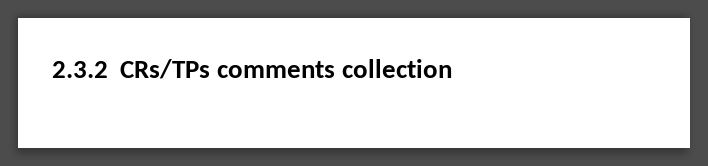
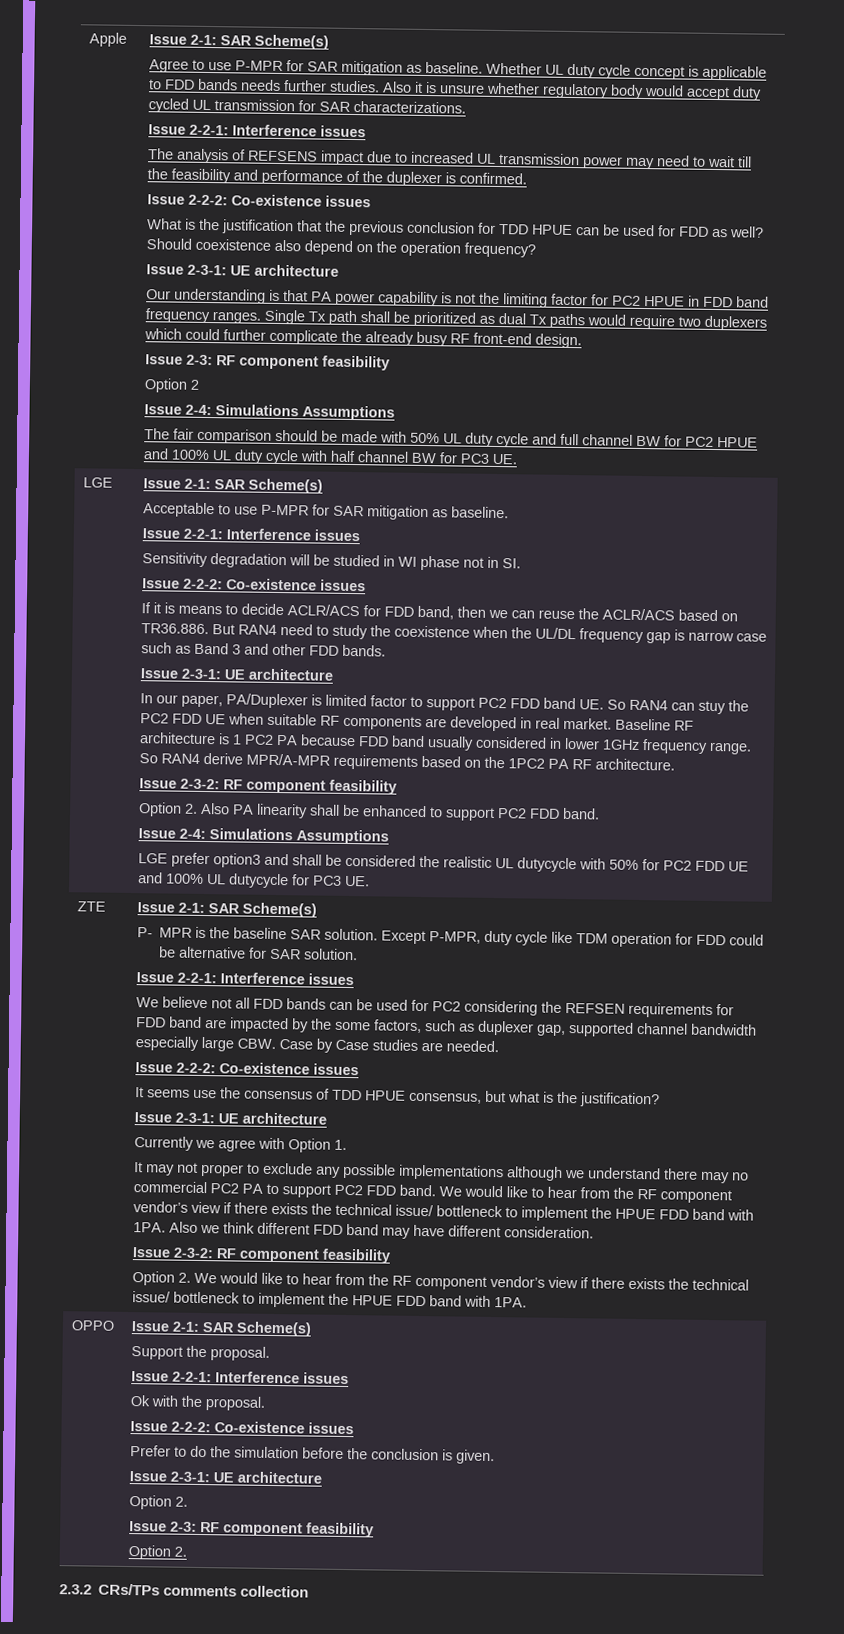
+ Apple | Issue 2-1: SAR Scheme(s)
+ Agree to use P-MPR for SAR mitigation as baseline. Whether UL duty cycle concept is applicable to FDD bands needs further studies. Also it is unsure whether regulatory body would accept duty cycled UL transmission for SAR characterizations.
+ Issue 2-2-1: Interference issues
+ The analysis of REFSENS impact due to increased UL transmission power may need to wait till the feasibility and performance of the duplexer is confirmed.
+ Issue 2-2-2: Co-existence issues
+ What is the justification that the previous conclusion for TDD HPUE can be used for FDD as well? Should coexistence also depend on the operation frequency?
+ Issue 2-3-1: UE architecture
+ Our understanding is that PA power capability is not the limiting factor for PC2 HPUE in FDD band frequency ranges. Single Tx path shall be prioritized as dual Tx paths would require two duplexers which could further complicate the already busy RF front-end design.
+ Issue 2-3: RF component feasibility
+ Option 2
+ Issue 2-4: Simulations Assumptions
+ The fair comparison should be made with 50% UL duty cycle and full channel BW for PC2 HPUE and 100% UL duty cycle with half channel BW for PC3 UE.
+ LGE | Issue 2-1: SAR Scheme(s)
+ Acceptable to use P-MPR for SAR mitigation as baseline.
+ Issue 2-2-1: Interference issues
+ Sensitivity degradation will be studied in WI phase not in SI.
+ Issue 2-2-2: Co-existence issues
+ If it is means to decide ACLR/ACS for FDD band, then we can reuse the ACLR/ACS based on TR36.886. But RAN4 need to study the coexistence when the UL/DL frequency gap is narrow case such as Band 3 and other FDD bands.
+ Issue 2-3-1: UE architecture
+ In our paper, PA/Duplexer is limited factor to support PC2 FDD band UE. So RAN4 can stuy the PC2 FDD UE when suitable RF components are developed in real market. Baseline RF architecture is 1 PC2 PA because FDD band usually considered in lower 1GHz frequency range. So RAN4 derive MPR/A-MPR requirements based on the 1PC2 PA RF architecture.
+ Issue 2-3-2: RF component feasibility
+ Option 2. Also PA linearity shall be enhanced to support PC2 FDD band.
+ Issue 2-4: Simulations Assumptions
+ LGE prefer option3 and shall be considered the realistic UL dutycycle with 50% for PC2 FDD UE and 100% UL dutycycle for PC3 UE.
+ ZTE | Issue 2-1: SAR Scheme(s)
+ P- MPR is the baseline SAR solution. Except P-MPR, duty cycle like TDM operation for FDD could be alternative for SAR solution.
+ Issue 2-2-1: Interference issues
+ We believe not all FDD bands can be used for PC2 considering the REFSEN requirements for FDD band are impacted by the some factors, such as duplexer gap, supported channel bandwidth especially large CBW. Case by Case studies are needed.
+ Issue 2-2-2: Co-existence issues
+ It seems use the consensus of TDD HPUE consensus, but what is the justification?
+ Issue 2-3-1: UE architecture
+ Currently we agree with Option 1.
+ It may not proper to exclude any possible implementations although we understand there may no commercial PC2 PA to support PC2 FDD band. We would like to hear from the RF component vendor’s view if there exists the technical issue/ bottleneck to implement the HPUE FDD band with 1PA. Also we think different FDD band may have different consideration.
+ Issue 2-3-2: RF component feasibility
+ Option 2. We would like to hear from the RF component vendor’s view if there exists the technical issue/ bottleneck to implement the HPUE FDD band with 1PA.
+ OPPO | Issue 2-1: SAR Scheme(s)
+ Support the proposal.
+ Issue 2-2-1: Interference issues
+ Ok with the proposal.
+ Issue 2-2-2: Co-existence issues
+ Prefer to do the simulation before the conclusion is given.
+ Issue 2-3-1: UE architecture
+ Option 2.
+ Issue 2-3: RF component feasibility
+ Option 2.

